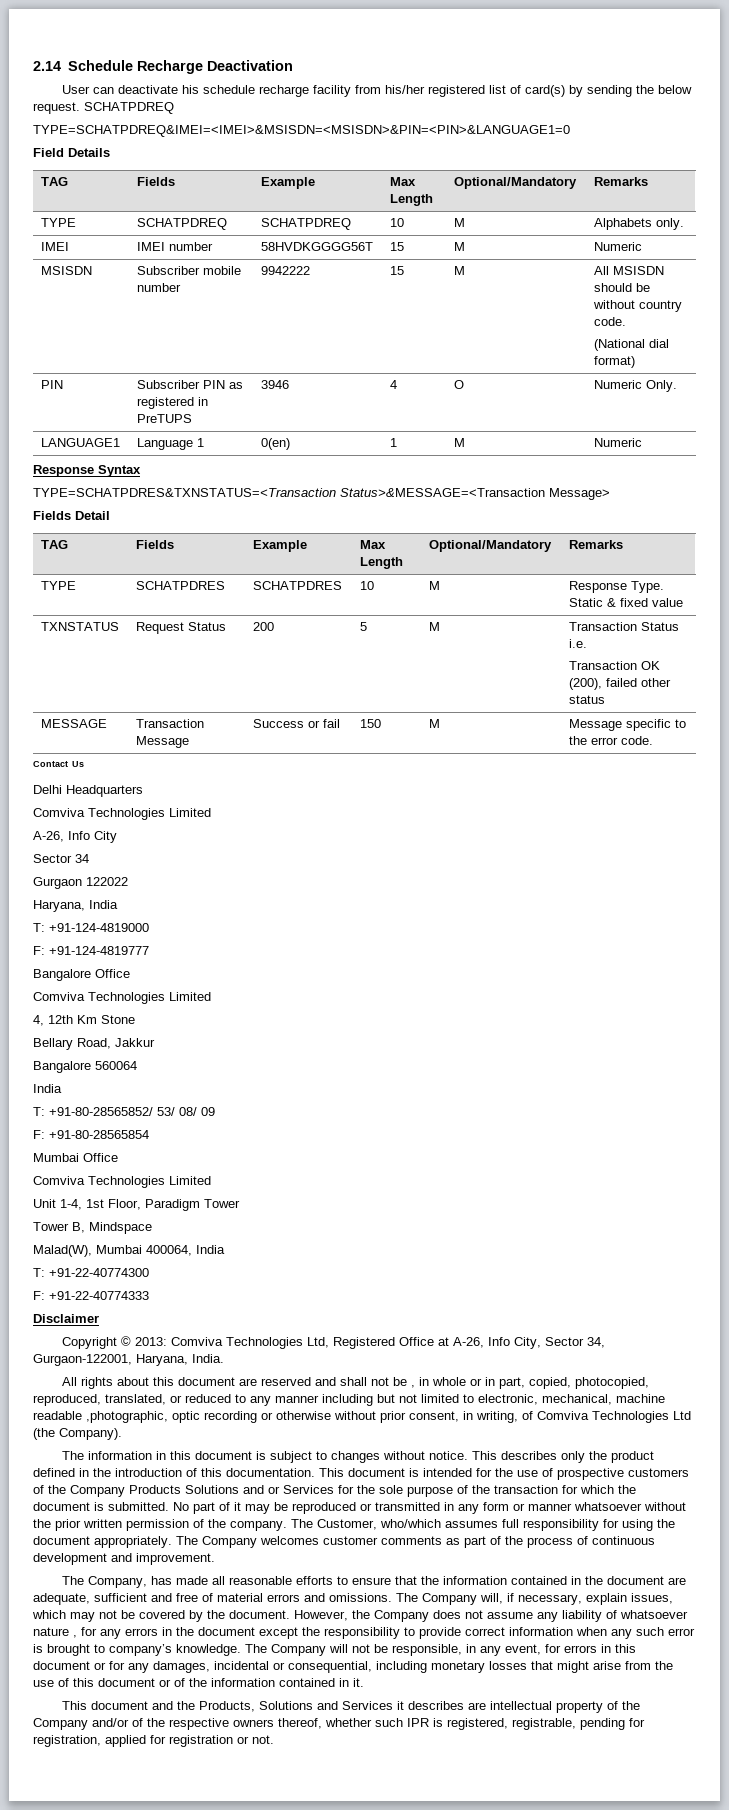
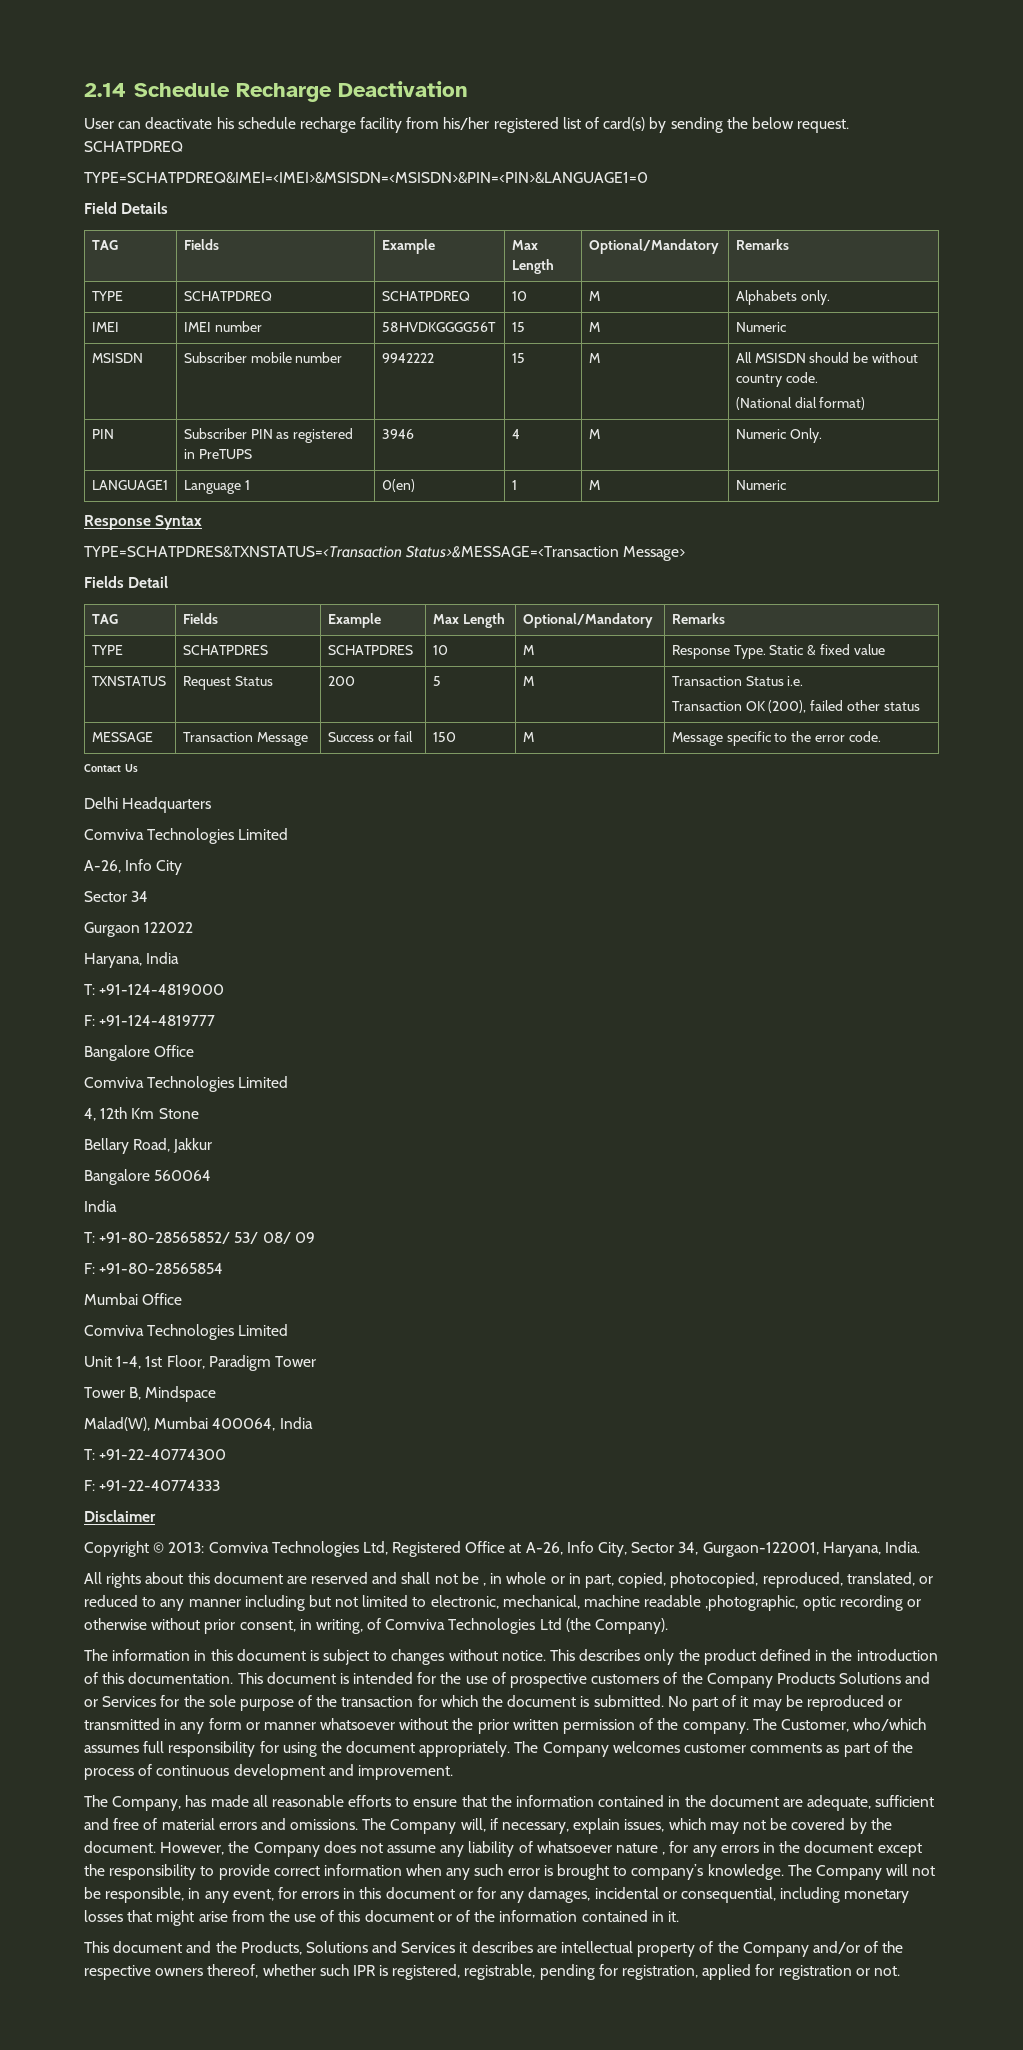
- PIN | Subscriber PIN as registered in PreTUPS | 3946 | 4 | O | Numeric Only.
+ PIN | Subscriber PIN as registered in PreTUPS | 3946 | 4 | M | Numeric Only.

